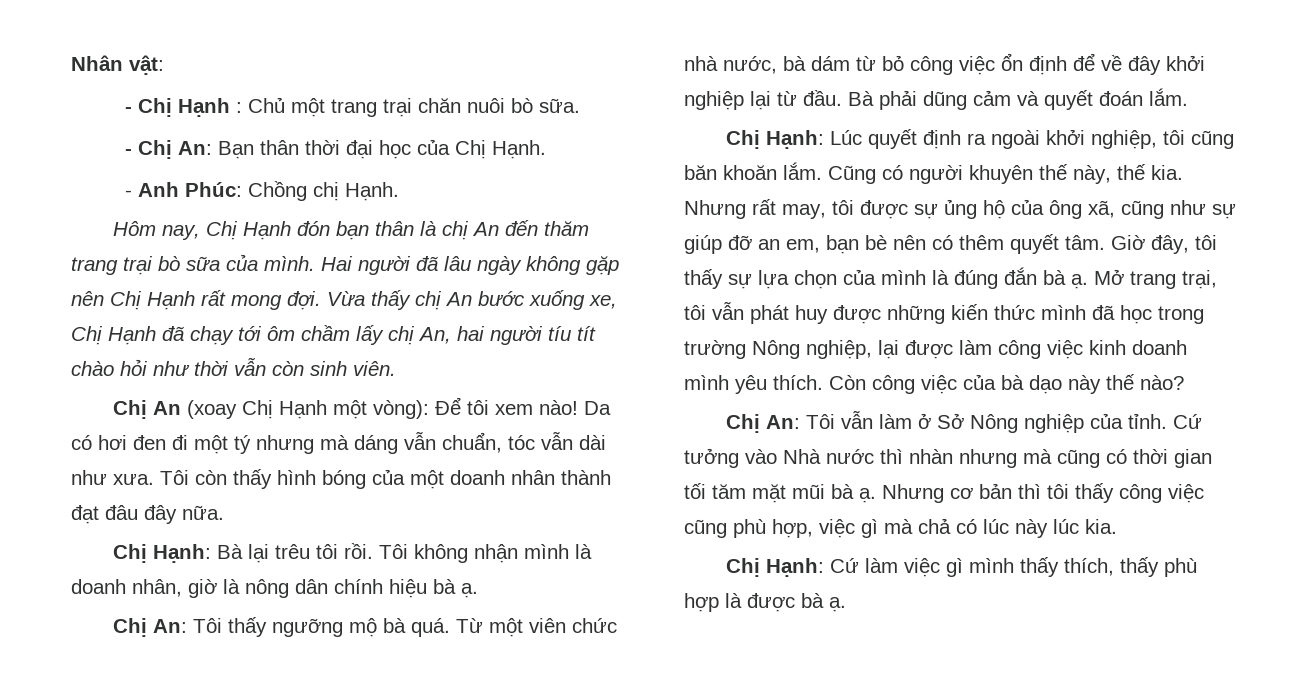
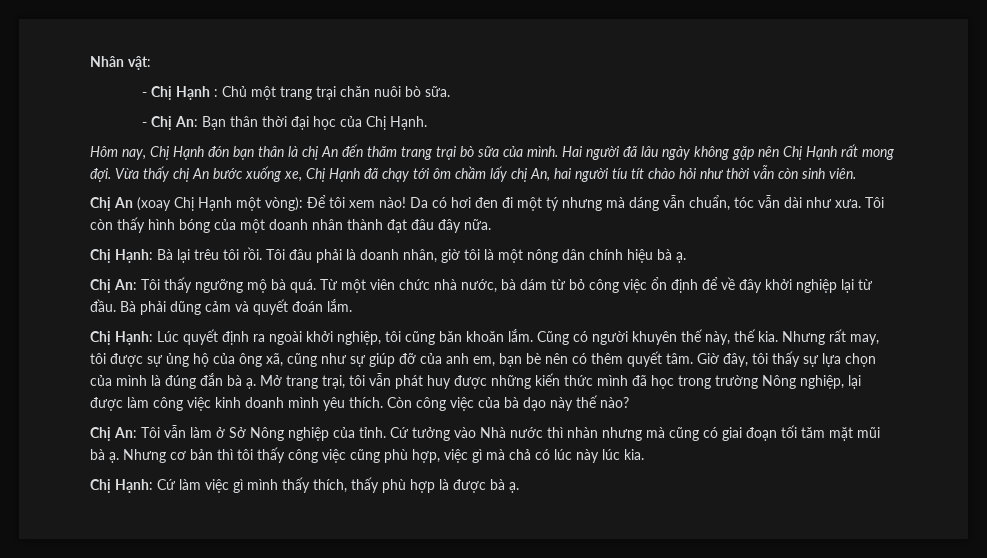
- - Anh Phúc: Chồng chị Hạnh.
- Tôi không nhận mình là doanh nhân, giờ là nông dân chính hiệu bà ạ.
+ Tôi đâu phải là doanh nhân, giờ tôi là một nông dân chính hiệu bà ạ.
- Nhưng rất may, tôi được sự ủng hộ của ông xã, cũng như sự giúp đỡ an em, bạn bè nên có thêm quyết tâm.
+ Nhưng rất may, tôi được sự ủng hộ của ông xã, cũng như sự giúp đỡ của anh em, bạn bè nên có thêm quyết tâm.
- Cứ tưởng vào Nhà nước thì nhàn nhưng mà cũng có thời gian tối tăm mặt mũi bà ạ.
+ Cứ tưởng vào Nhà nước thì nhàn nhưng mà cũng có giai đoạn tối tăm mặt mũi bà ạ.

